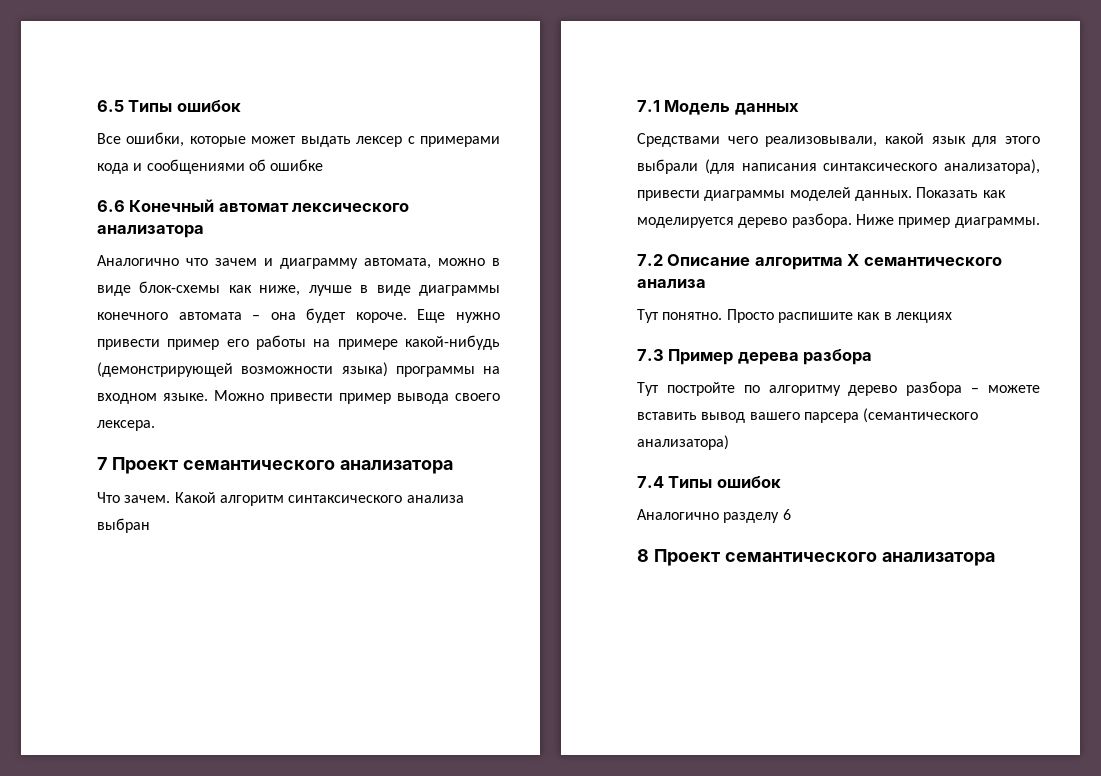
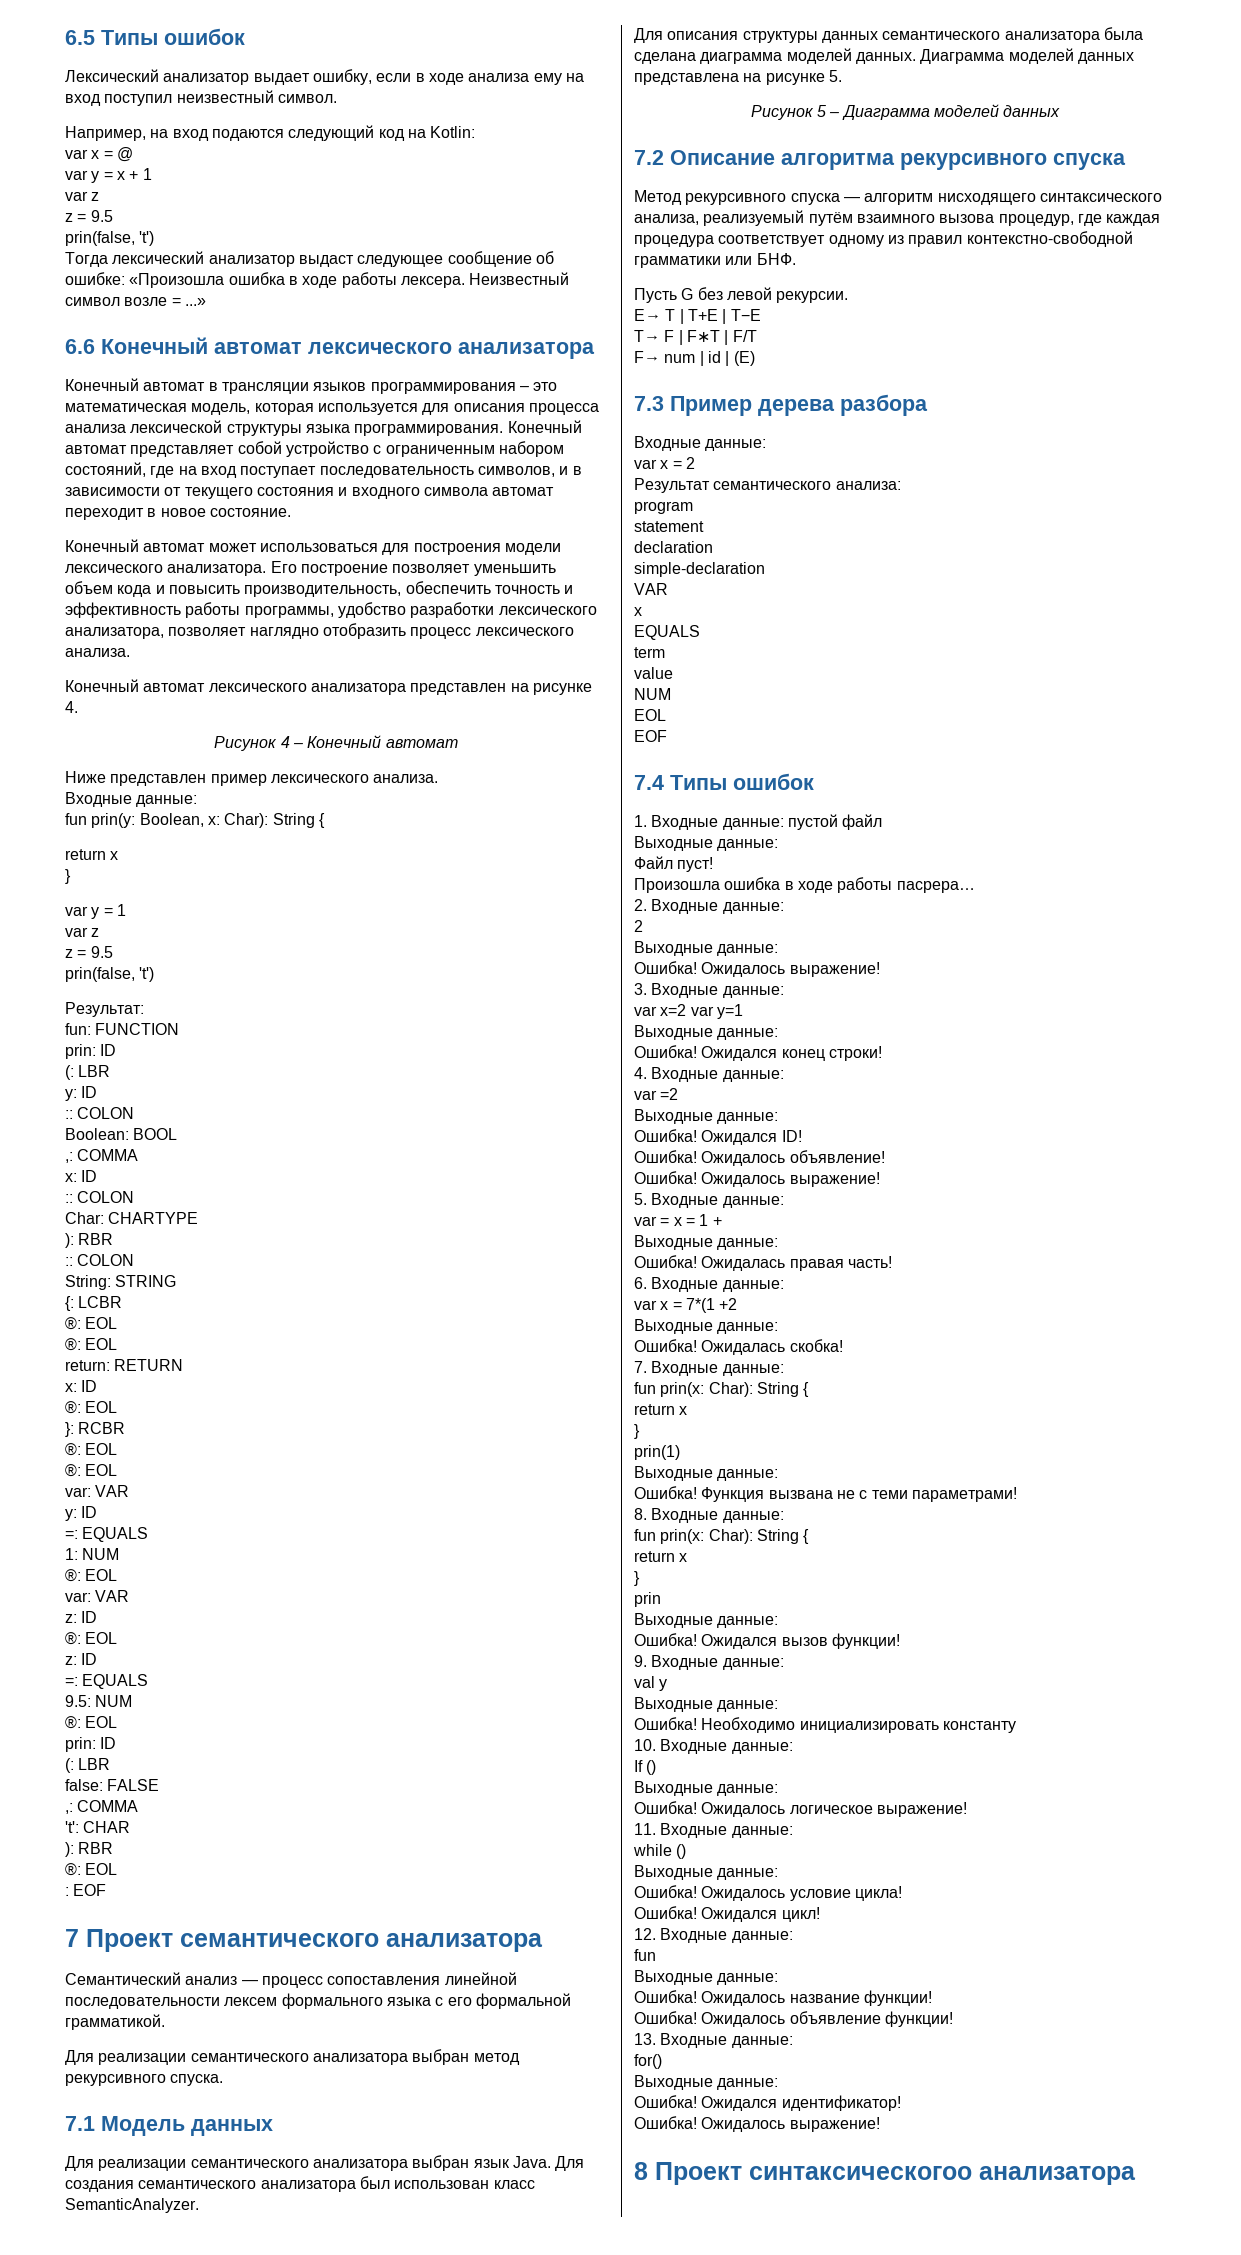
- Все ошибки, которые может выдать лексер с примерами кода и сообщениями об ошибке
+ Лексический анализатор выдает ошибку, если в ходе анализа ему на вход поступил неизвестный символ.
+ Например, на вход подаются следующий код на Kotlin:
+ var x = @
+ var y = x + 1
+ var z
+ z = 9.5
+ prin(false, 't')
+ Тогда лексический анализатор выдаст следующее сообщение об ошибке: «Произошла ошибка в ходе работы лексера. Неизвестный символ возле = ...»
- Аналогично что зачем и диаграмму автомата, можно в виде блок-схемы как ниже, лучше в виде диаграммы конечного автомата – она будет короче. Еще нужно привести пример его работы на примере какой-нибудь (демонстрирующей возможности языка) программы на входном языке. Можно привести пример вывода своего лексера.
+ Конечный автомат в трансляции языков программирования – это математическая модель, которая используется для описания процесса анализа лексической структуры языка программирования. Конечный автомат представляет собой устройство с ограниченным набором состояний, где на вход поступает последовательность символов, и в зависимости от текущего состояния и входного символа автомат переходит в новое состояние.
+ Конечный автомат может использоваться для построения модели лексического анализатора. Его построение позволяет уменьшить объем кода и повысить производительность, обеспечить точность и эффективность работы программы, удобство разработки лексического анализатора, позволяет наглядно отобразить процесс лексического анализа.
+ Конечный автомат лексического анализатора представлен на рисунке 4.
+ Рисунок 4 – Конечный автомат
+ Ниже представлен пример лексического анализа.
+ Входные данные:
+ fun prin(y: Boolean, x: Char): String {
+ return x
+ }
+ var y = 1
+ var z
+ z = 9.5
+ prin(false, 't')
+ Результат:
+ fun: FUNCTION
+ prin: ID
+ (: LBR
+ y: ID
+ :: COLON
+ Boolean: BOOL
+ ,: COMMA
+ x: ID
+ :: COLON
+ Char: CHARTYPE
+ ): RBR
+ :: COLON
+ String: STRING
+ {: LCBR
+ ®: EOL
+ ®: EOL
+ return: RETURN
+ x: ID
+ ®: EOL
+ }: RCBR
+ ®: EOL
+ ®: EOL
+ var: VAR
+ y: ID
+ =: EQUALS
+ 1: NUM
+ ®: EOL
+ var: VAR
+ z: ID
+ ®: EOL
+ z: ID
+ =: EQUALS
+ 9.5: NUM
+ ®: EOL
+ prin: ID
+ (: LBR
+ false: FALSE
+ ,: COMMA
+ 't': CHAR
+ ): RBR
+ ®: EOL
+ : EOF
  7 Проект семантического анализатора
- Что зачем. Какой алгоритм синтаксического анализа выбран
+ Семантический анализ — процесс сопоставления линейной последовательности лексем формального языка с его формальной грамматикой.
+ Для реализации семантического анализатора выбран метод рекурсивного спуска.
  7.1 Модель данных
- Средствами чего реализовывали, какой язык для этого выбрали (для написания синтаксического анализатора), привести диаграммы моделей данных. Показать как моделируется дерево разбора. Ниже пример диаграммы.
- 7.2 Описание алгоритма X семантического анализа
- Тут понятно. Просто распишите как в лекциях
+ Для реализации семантического анализатора выбран язык Java. Для создания семантического анализатора был использован класс SemanticAnalyzer.
+ Для описания структуры данных семантического анализатора была сделана диаграмма моделей данных. Диаграмма моделей данных представлена на рисунке 5.
+ Рисунок 5 – Диаграмма моделей данных
+ 7.2 Описание алгоритма рекурсивного спуска
+ Метод рекурсивного спуска — алгоритм нисходящего синтаксического анализа, реализуемый путём взаимного вызова процедур, где каждая процедура соответствует одному из правил контекстно-свободной грамматики или БНФ.
+ Пусть G без левой рекурсии.
+ E→ T | T+E | T−E
+ T→ F | F∗T | F/T
+ F→ num | id | (E)
  7.3 Пример дерева разбора
- Тут постройте по алгоритму дерево разбора – можете вставить вывод вашего парсера (семантического анализатора)
+ Входные данные:
+ var x = 2
+ Результат семантического анализа:
+ program
+ statement
+ declaration
+ simple-declaration
+ VAR
+ x
+ EQUALS
+ term
+ value
+ NUM
+ EOL
+ EOF
  7.4 Типы ошибок
- Аналогично разделу 6
+ 1. Входные данные: пустой файл
+ Выходные данные:
+ Файл пуст!
+ Произошла ошибка в ходе работы пасрера…
+ 2. Входные данные:
+ 2
+ Выходные данные:
+ Ошибка! Ожидалось выражение!
+ 3. Входные данные:
+ var x=2 var y=1
+ Выходные данные:
+ Ошибка! Ожидался конец строки!
+ 4. Входные данные:
+ var =2
+ Выходные данные:
+ Ошибка! Ожидался ID!
+ Ошибка! Ожидалось объявление!
+ Ошибка! Ожидалось выражение!
+ 5. Входные данные:
+ var = x = 1 +
+ Выходные данные:
+ Ошибка! Ожидалась правая часть!
+ 6. Входные данные:
+ var x = 7*(1 +2
+ Выходные данные:
+ Ошибка! Ожидалась скобка!
+ 7. Входные данные:
+ fun prin(x: Char): String {
+ return x
+ }
+ prin(1)
+ Выходные данные:
+ Ошибка! Функция вызвана не с теми параметрами!
+ 8. Входные данные:
+ fun prin(x: Char): String {
+ return x
+ }
+ prin
+ Выходные данные:
+ Ошибка! Ожидался вызов функции!
+ 9. Входные данные:
+ val y
+ Выходные данные:
+ Ошибка! Необходимо инициализировать константу
+ 10. Входные данные:
+ If ()
+ Выходные данные:
+ Ошибка! Ожидалось логическое выражение!
+ 11. Входные данные:
+ while ()
+ Выходные данные:
+ Ошибка! Ожидалось условие цикла!
+ Ошибка! Ожидался цикл!
+ 12. Входные данные:
+ fun
+ Выходные данные:
+ Ошибка! Ожидалось название функции!
+ Ошибка! Ожидалось объявление функции!
+ 13. Входные данные:
+ for()
+ Выходные данные:
+ Ошибка! Ожидался идентификатор!
+ Ошибка! Ожидалось выражение!
- 8 Проект семантического анализатора
+ 8 Проект синтаксическогоо анализатора

